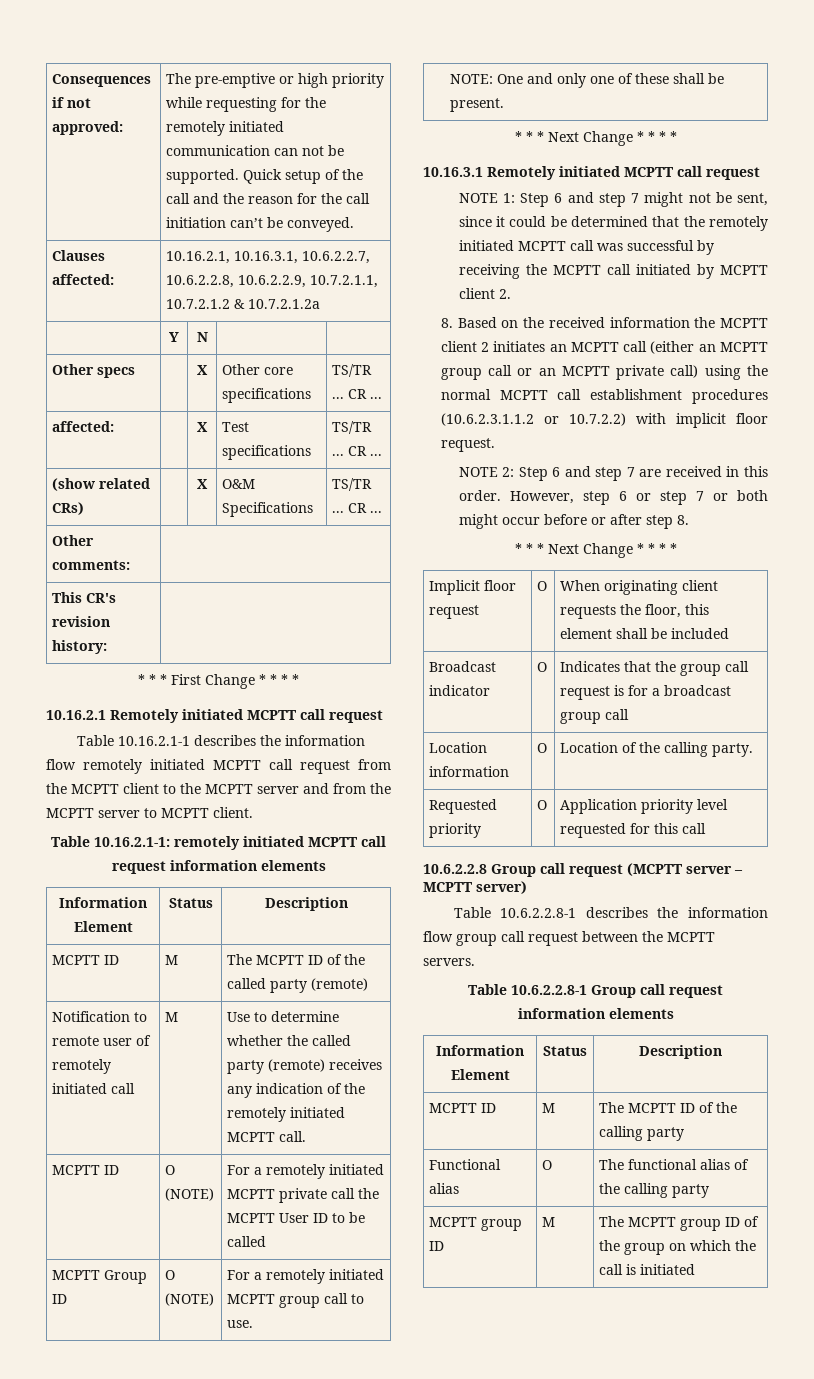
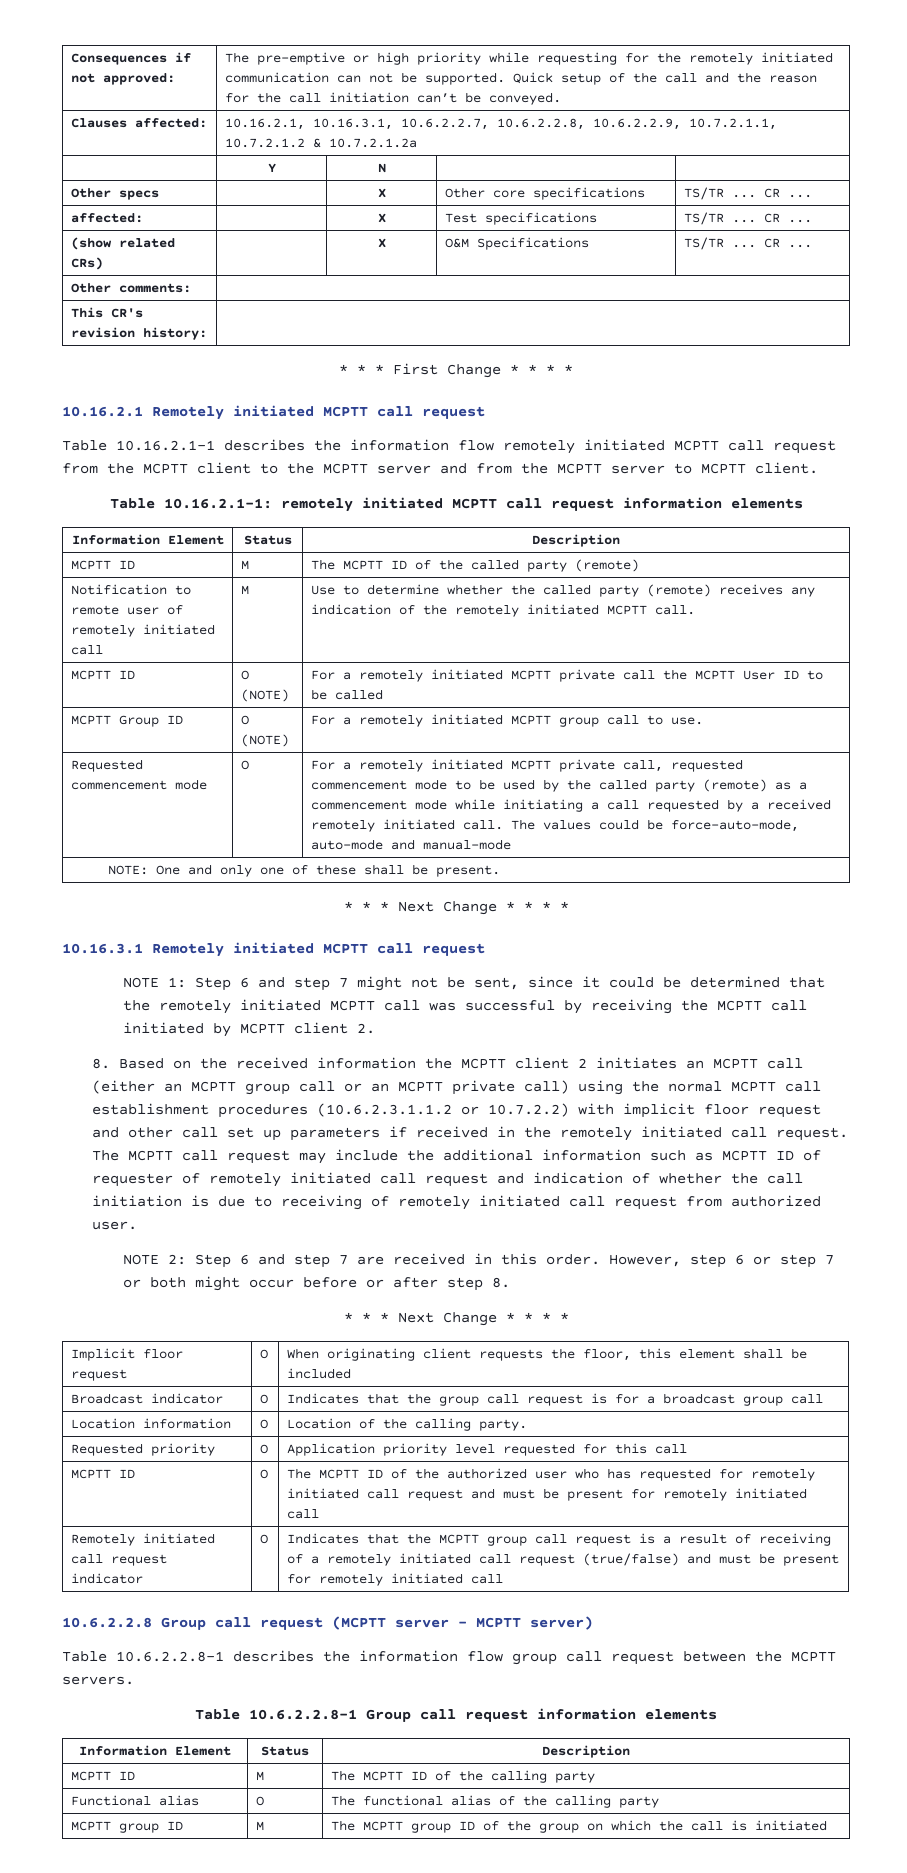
+ Requested commencement mode | O | For a remotely initiated MCPTT private call, requested commencement mode to be used by the called party (remote) as a commencement mode while initiating a call requested by a received remotely initiated call. The values could be force-auto-mode, auto-mode and manual-mode
- 8. Based on the received information the MCPTT client 2 initiates an MCPTT call (either an MCPTT group call or an MCPTT private call) using the normal MCPTT call establishment procedures (10.6.2.3.1.1.2 or 10.7.2.2) with implicit floor request.
+ 8. Based on the received information the MCPTT client 2 initiates an MCPTT call (either an MCPTT group call or an MCPTT private call) using the normal MCPTT call establishment procedures (10.6.2.3.1.1.2 or 10.7.2.2) with implicit floor request and other call set up parameters if received in the remotely initiated call request. The MCPTT call request may include the additional information such as MCPTT ID of requester of remotely initiated call request and indication of whether the call initiation is due to receiving of remotely initiated call request from authorized user.
+ MCPTT ID | O | The MCPTT ID of the authorized user who has requested for remotely initiated call request and must be present for remotely initiated call
+ Remotely initiated call request indicator | O | Indicates that the MCPTT group call request is a result of receiving of a remotely initiated call request (true/false) and must be present for remotely initiated call

